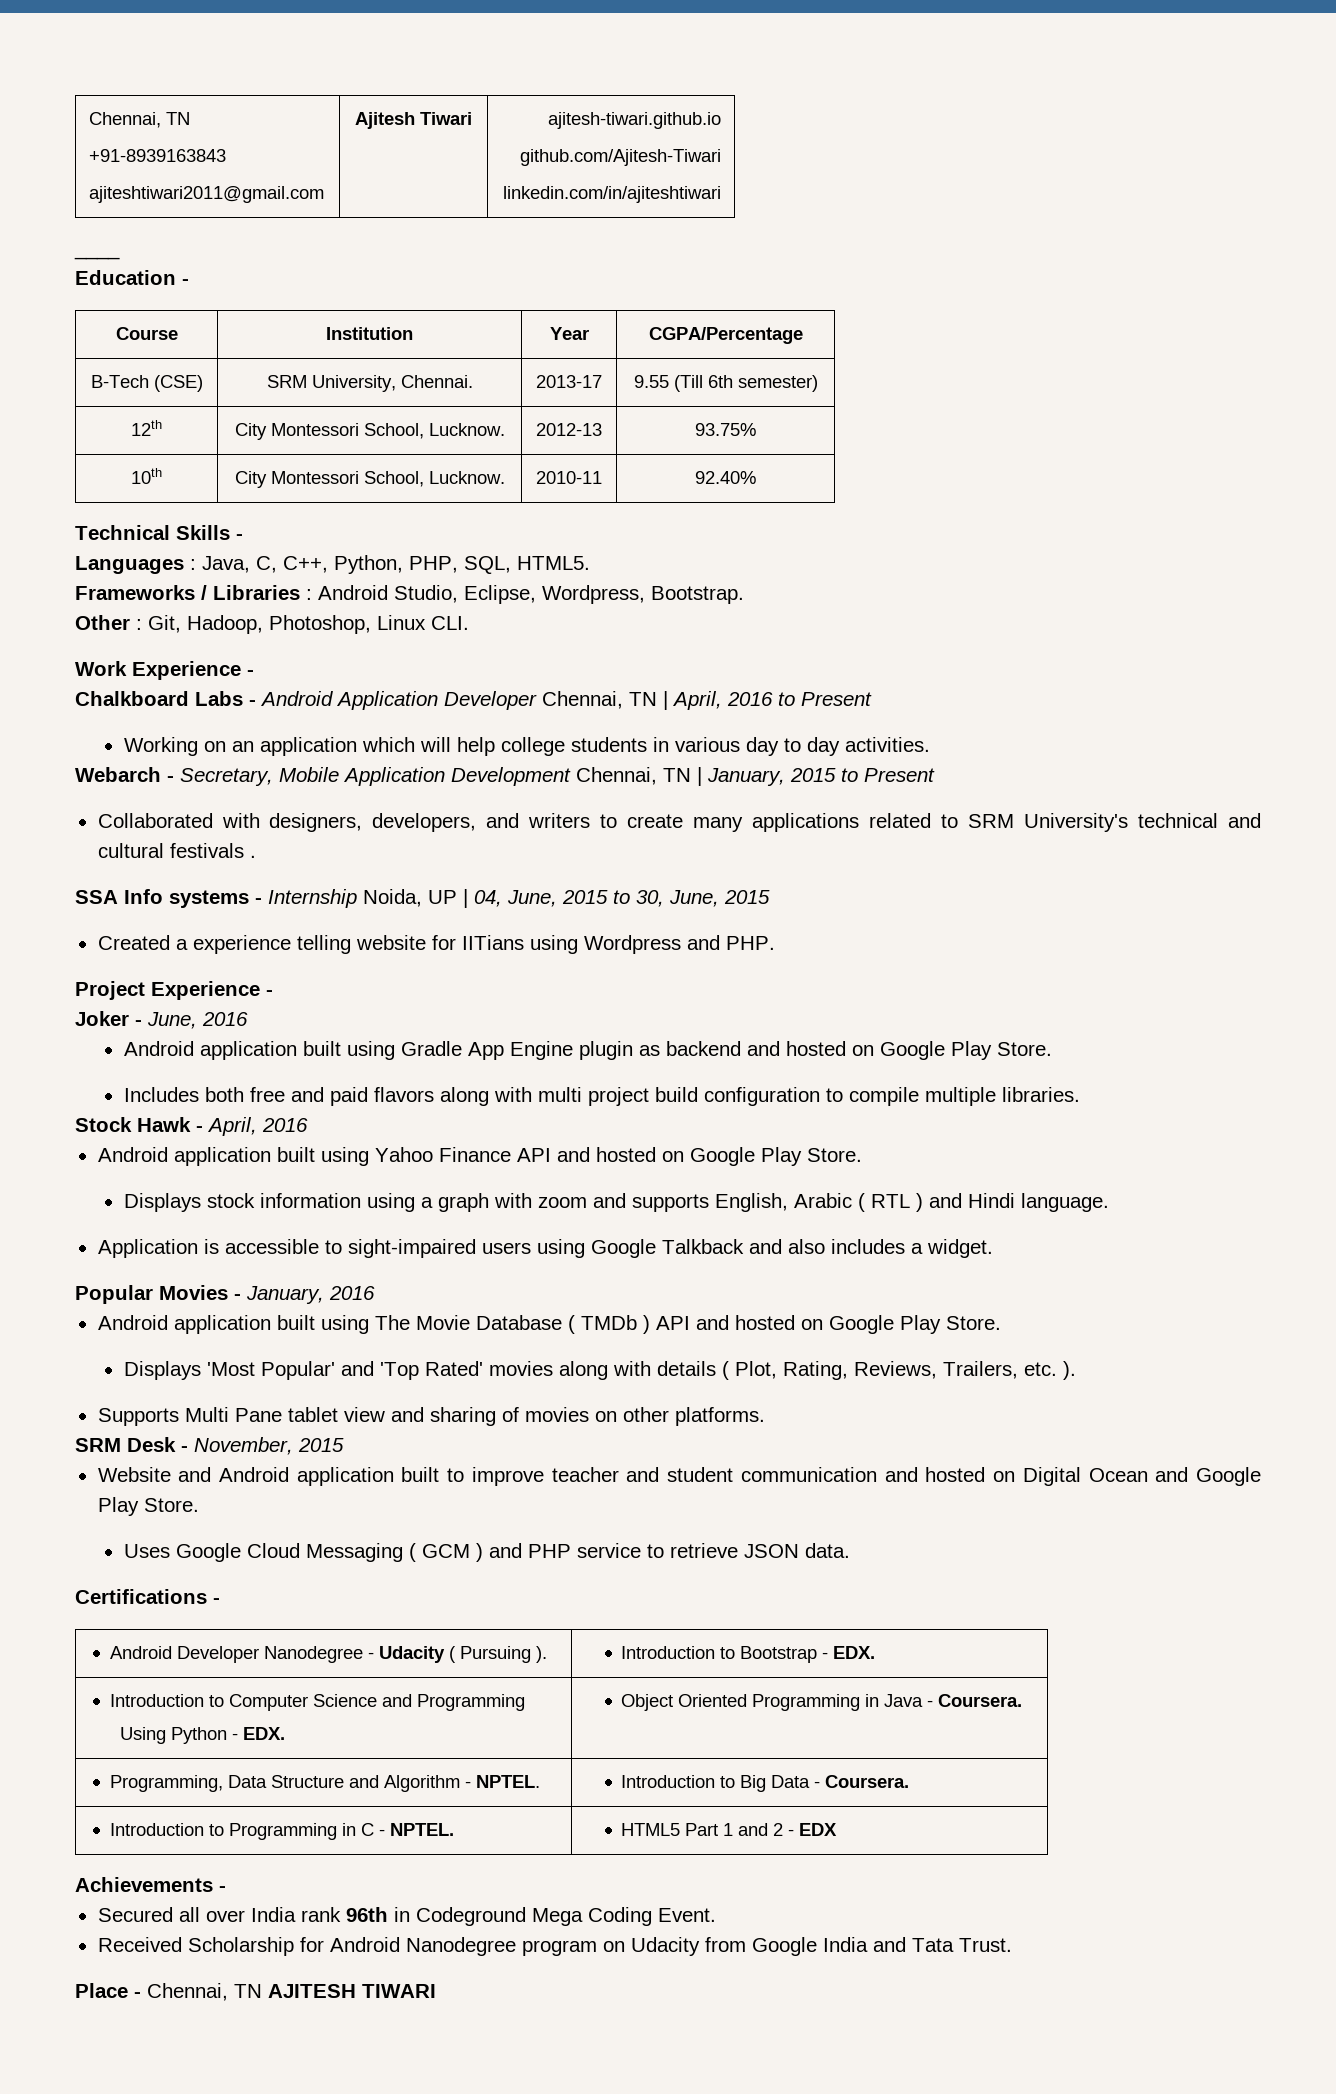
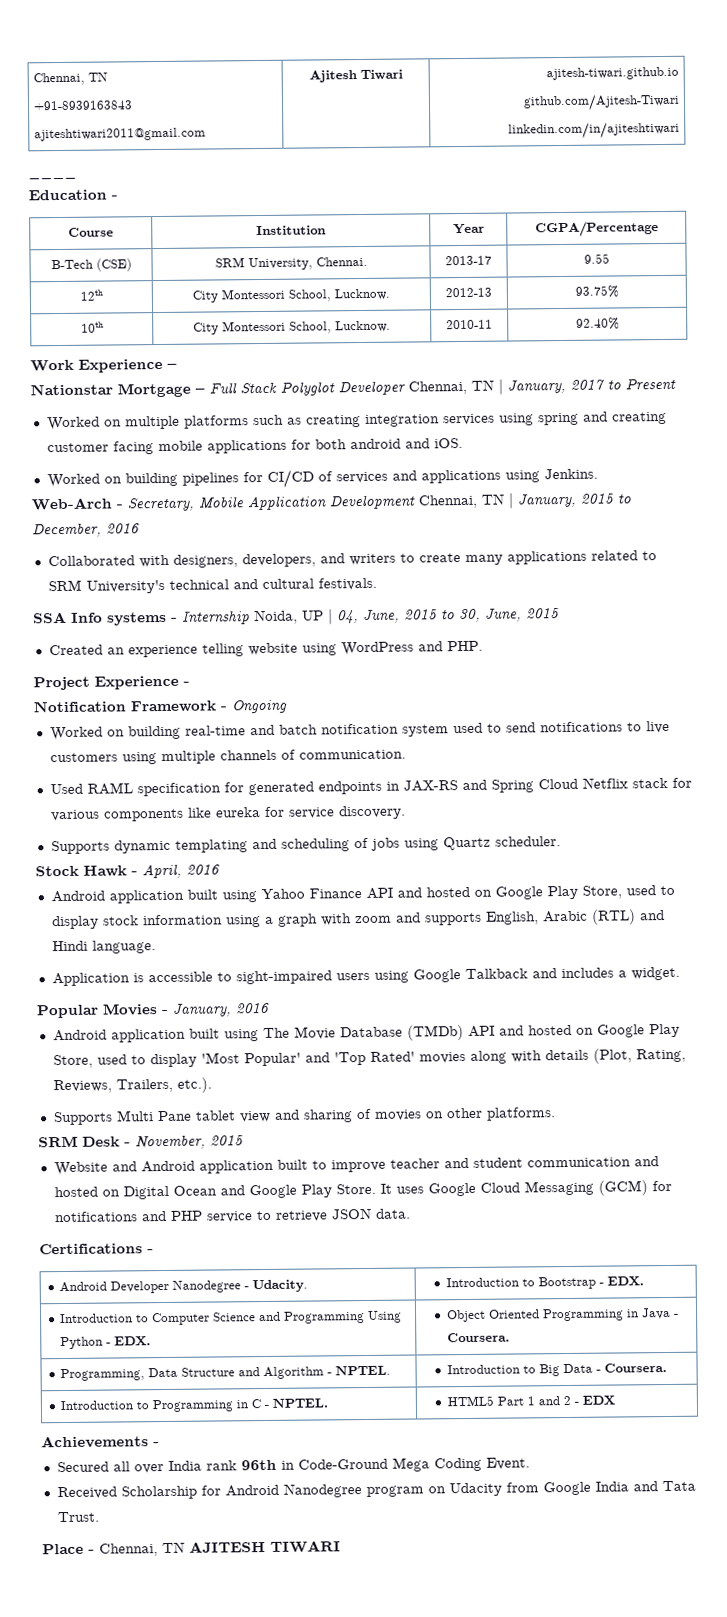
- B-Tech (CSE) | SRM University, Chennai. | 2013-17 | 9.55 (Till 6th semester)
+ B-Tech (CSE) | SRM University, Chennai. | 2013-17 | 9.55
- Technical Skills -
- Languages : Java, C, C++, Python, PHP, SQL, HTML5.
- Frameworks / Libraries : Android Studio, Eclipse, Wordpress, Bootstrap.
- Other : Git, Hadoop, Photoshop, Linux CLI.
- Work Experience -
- Chalkboard Labs - Android Application Developer Chennai, TN | April, 2016 to Present
- Working on an application which will help college students in various day to day activities.
- Webarch - Secretary, Mobile Application Development Chennai, TN | January, 2015 to Present
+ Work Experience –
+ Nationstar Mortgage – Full Stack Polyglot Developer Chennai, TN | January, 2017 to Present
+ Worked on multiple platforms such as creating integration services using spring and creating customer facing mobile applications for both android and iOS.
+ Worked on building pipelines for CI/CD of services and applications using Jenkins.
+ Web-Arch - Secretary, Mobile Application Development Chennai, TN | January, 2015 to December, 2016
- Collaborated with designers, developers, and writers to create many applications related to SRM University's technical and cultural festivals .
+ Collaborated with designers, developers, and writers to create many applications related to SRM University's technical and cultural festivals.
- Created a experience telling website for IITians using Wordpress and PHP.
+ Created an experience telling website using WordPress and PHP.
- Joker - June, 2016
- Android application built using Gradle App Engine plugin as backend and hosted on Google Play Store.
- Includes both free and paid flavors along with multi project build configuration to compile multiple libraries.
+ Notification Framework - Ongoing
+ Worked on building real-time and batch notification system used to send notifications to live customers using multiple channels of communication.
+ Used RAML specification for generated endpoints in JAX-RS and Spring Cloud Netflix stack for various components like eureka for service discovery.
+ Supports dynamic templating and scheduling of jobs using Quartz scheduler.
- Android application built using Yahoo Finance API and hosted on Google Play Store.
- Displays stock information using a graph with zoom and supports English, Arabic ( RTL ) and Hindi language.
+ Android application built using Yahoo Finance API and hosted on Google Play Store, used to display stock information using a graph with zoom and supports English, Arabic (RTL) and Hindi language.
- Application is accessible to sight-impaired users using Google Talkback and also includes a widget.
+ Application is accessible to sight-impaired users using Google Talkback and includes a widget.
- Android application built using The Movie Database ( TMDb ) API and hosted on Google Play Store.
- Displays 'Most Popular' and 'Top Rated' movies along with details ( Plot, Rating, Reviews, Trailers, etc. ).
+ Android application built using The Movie Database (TMDb) API and hosted on Google Play Store, used to display 'Most Popular' and 'Top Rated' movies along with details (Plot, Rating, Reviews, Trailers, etc.).
- Website and Android application built to improve teacher and student communication and hosted on Digital Ocean and Google Play Store.
- Uses Google Cloud Messaging ( GCM ) and PHP service to retrieve JSON data.
+ Website and Android application built to improve teacher and student communication and hosted on Digital Ocean and Google Play Store. It uses Google Cloud Messaging (GCM) for notifications and PHP service to retrieve JSON data.
- Android Developer Nanodegree - Udacity ( Pursuing ). | Introduction to Bootstrap - EDX.
+ Android Developer Nanodegree - Udacity. | Introduction to Bootstrap - EDX.
- Introduction to Computer Science and Programming
- Using Python - EDX. | Object Oriented Programming in Java - Coursera.
+ Introduction to Computer Science and Programming Using Python - EDX. | Object Oriented Programming in Java - Coursera.
- Secured all over India rank 96th in Codeground Mega Coding Event.
+ Secured all over India rank 96th in Code-Ground Mega Coding Event.

